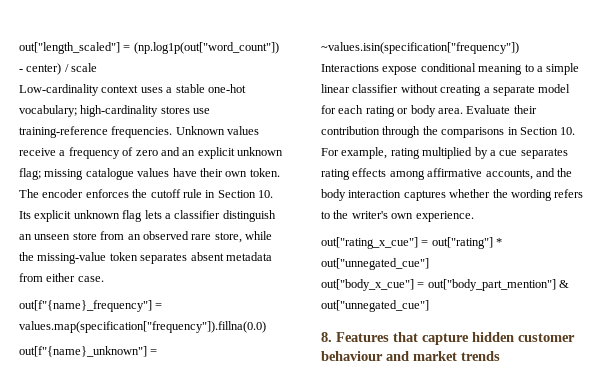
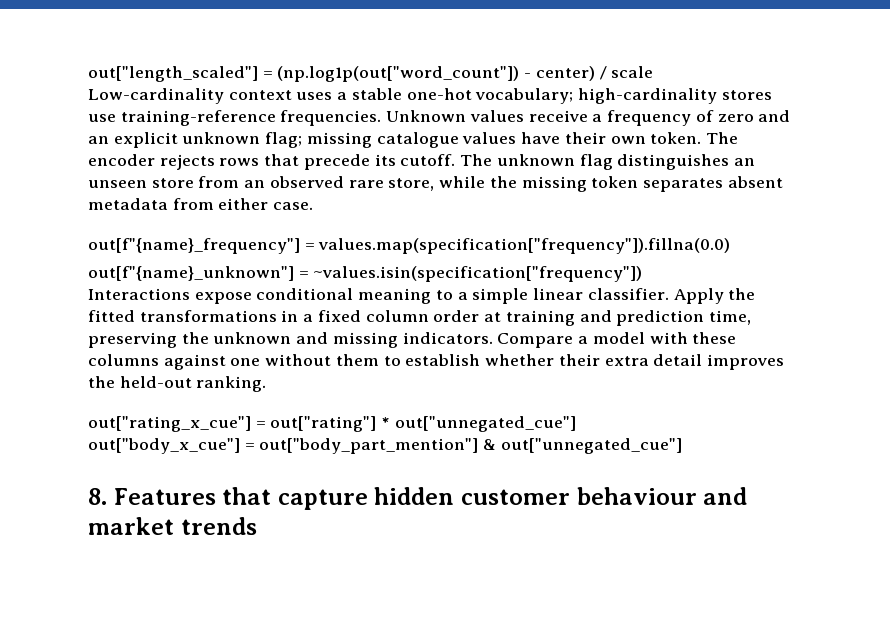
- The encoder enforces the cutoff rule in Section 10. Its explicit unknown flag lets a classifier distinguish an unseen store from an observed rare store, while the missing-value token separates absent metadata from either case.
+ The encoder rejects rows that precede its cutoff. The unknown flag distinguishes an unseen store from an observed rare store, while the missing token separates absent metadata from either case.
- Interactions expose conditional meaning to a simple linear classifier without creating a separate model for each rating or body area. Evaluate their contribution through the comparisons in Section 10. For example, rating multiplied by a cue separates rating effects among affirmative accounts, and the body interaction captures whether the wording refers to the writer's own experience.
+ Interactions expose conditional meaning to a simple linear classifier. Apply the fitted transformations in a fixed column order at training and prediction time, preserving the unknown and missing indicators. Compare a model with these columns against one without them to establish whether their extra detail improves the held-out ranking.

